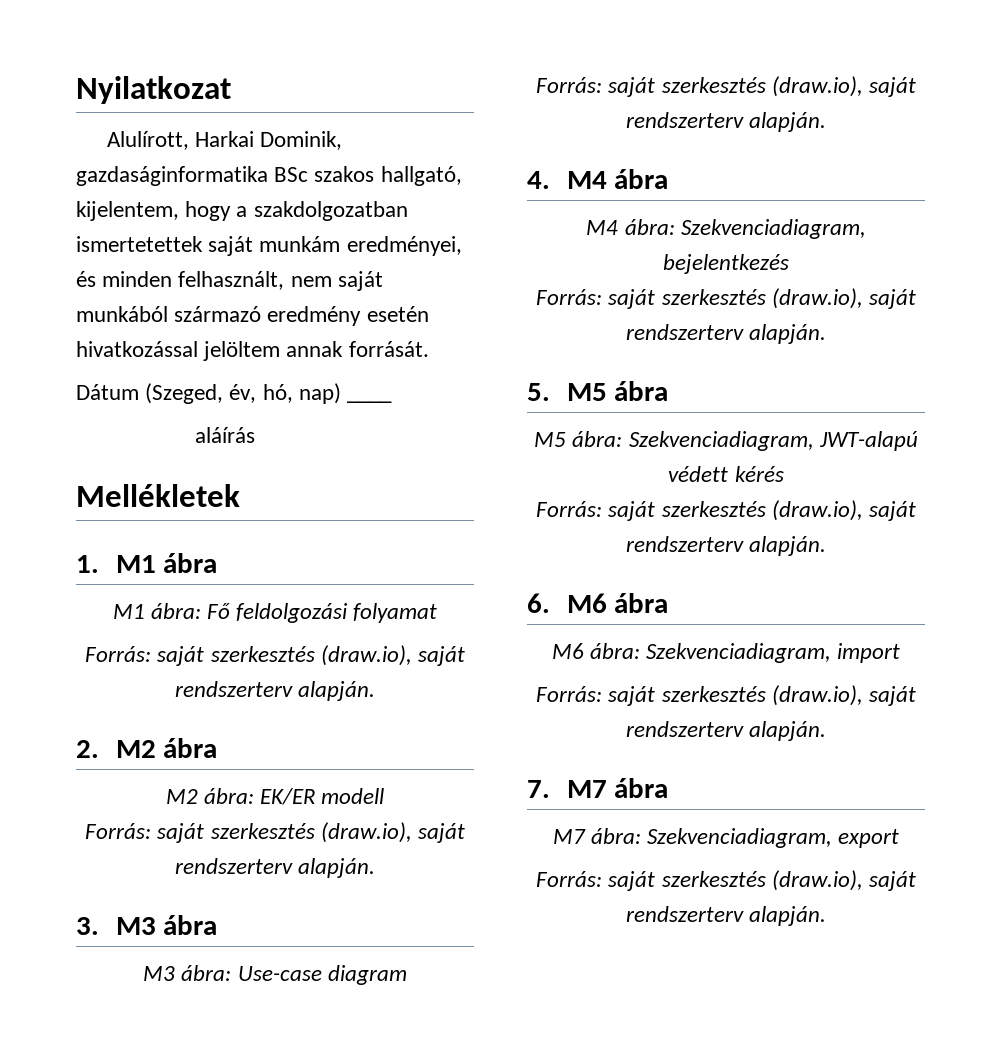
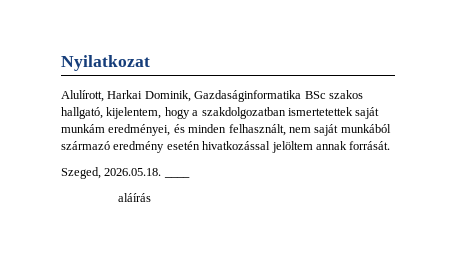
- Alulírott, Harkai Dominik, gazdaságinformatika BSc szakos hallgató, kijelentem, hogy a szakdolgozatban ismertetettek saját munkám eredményei, és minden felhasznált, nem saját munkából származó eredmény esetén hivatkozással jelöltem annak forrását.
+ Alulírott, Harkai Dominik, Gazdaságinformatika BSc szakos hallgató, kijelentem, hogy a szakdolgozatban ismertetettek saját munkám eredményei, és minden felhasznált, nem saját munkából származó eredmény esetén hivatkozással jelöltem annak forrását.
- Dátum (Szeged, év, hó, nap) ____
+ Szeged, 2026.05.18. ____
  aláírás
- Mellékletek
- 1. M1 ábra
- M1 ábra: Fő feldolgozási folyamat
- Forrás: saját szerkesztés (draw.io), saját rendszerterv alapján.
- 2. M2 ábra
- M2 ábra: EK/ER modell
- Forrás: saját szerkesztés (draw.io), saját rendszerterv alapján.
- 3. M3 ábra
- M3 ábra: Use-case diagram
- Forrás: saját szerkesztés (draw.io), saját rendszerterv alapján.
- 4. M4 ábra
- M4 ábra: Szekvenciadiagram, bejelentkezés
- Forrás: saját szerkesztés (draw.io), saját rendszerterv alapján.
- 5. M5 ábra
- M5 ábra: Szekvenciadiagram, JWT-alapú védett kérés
- Forrás: saját szerkesztés (draw.io), saját rendszerterv alapján.
- 6. M6 ábra
- M6 ábra: Szekvenciadiagram, import
- Forrás: saját szerkesztés (draw.io), saját rendszerterv alapján.
- 7. M7 ábra
- M7 ábra: Szekvenciadiagram, export
- Forrás: saját szerkesztés (draw.io), saját rendszerterv alapján.

